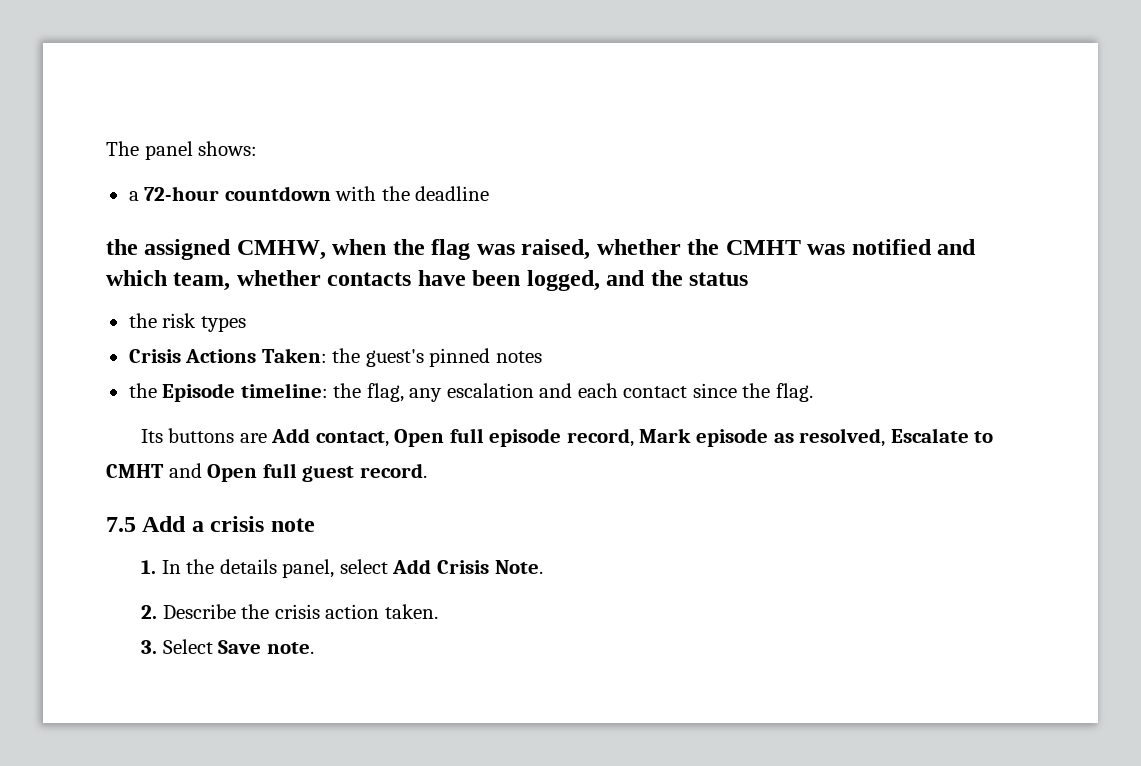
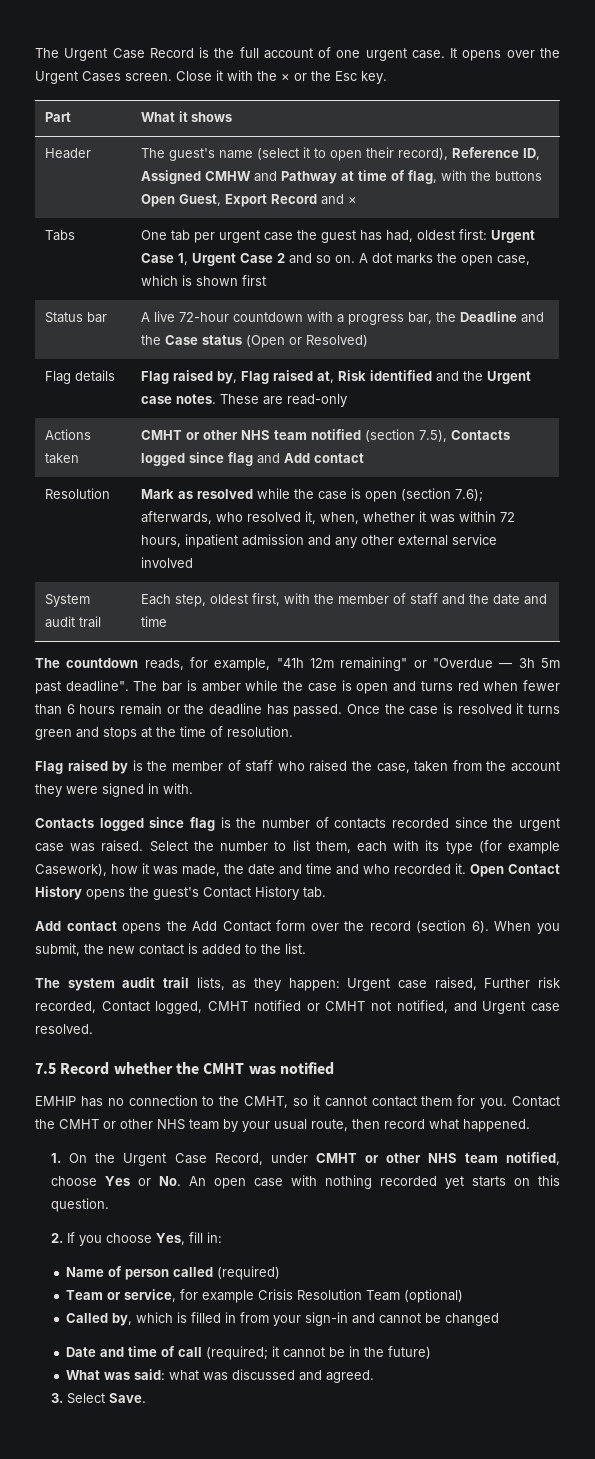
- The panel shows:
- a 72-hour countdown with the deadline
- the assigned CMHW, when the flag was raised, whether the CMHT was notified and which team, whether contacts have been logged, and the status
- the risk types
- Crisis Actions Taken: the guest's pinned notes
- the Episode timeline: the flag, any escalation and each contact since the flag.
- Its buttons are Add contact, Open full episode record, Mark episode as resolved, Escalate to CMHT and Open full guest record.
- 7.5 Add a crisis note
- 1. In the details panel, select Add Crisis Note.
- 2. Describe the crisis action taken.
+ The Urgent Case Record is the full account of one urgent case. It opens over the Urgent Cases screen. Close it with the × or the Esc key.
+ Part | What it shows
+ Header | The guest's name (select it to open their record), Reference ID, Assigned CMHW and Pathway at time of flag, with the buttons Open Guest, Export Record and ×
+ Tabs | One tab per urgent case the guest has had, oldest first: Urgent Case 1, Urgent Case 2 and so on. A dot marks the open case, which is shown first
+ Status bar | A live 72-hour countdown with a progress bar, the Deadline and the Case status (Open or Resolved)
+ Flag details | Flag raised by, Flag raised at, Risk identified and the Urgent case notes. These are read-only
+ Actions taken | CMHT or other NHS team notified (section 7.5), Contacts logged since flag and Add contact
+ Resolution | Mark as resolved while the case is open (section 7.6); afterwards, who resolved it, when, whether it was within 72 hours, inpatient admission and any other external service involved
+ System audit trail | Each step, oldest first, with the member of staff and the date and time
+ The countdown reads, for example, "41h 12m remaining" or "Overdue — 3h 5m past deadline". The bar is amber while the case is open and turns red when fewer than 6 hours remain or the deadline has passed. Once the case is resolved it turns green and stops at the time of resolution.
+ Flag raised by is the member of staff who raised the case, taken from the account they were signed in with.
+ Contacts logged since flag is the number of contacts recorded since the urgent case was raised. Select the number to list them, each with its type (for example Casework), how it was made, the date and time and who recorded it. Open Contact History opens the guest's Contact History tab.
+ Add contact opens the Add Contact form over the record (section 6). When you submit, the new contact is added to the list.
+ The system audit trail lists, as they happen: Urgent case raised, Further risk recorded, Contact logged, CMHT notified or CMHT not notified, and Urgent case resolved.
+ 7.5 Record whether the CMHT was notified
+ EMHIP has no connection to the CMHT, so it cannot contact them for you. Contact the CMHT or other NHS team by your usual route, then record what happened.
+ 1. On the Urgent Case Record, under CMHT or other NHS team notified, choose Yes or No. An open case with nothing recorded yet starts on this question.
+ 2. If you choose Yes, fill in:
+ Name of person called (required)
+ Team or service, for example Crisis Resolution Team (optional)
+ Called by, which is filled in from your sign-in and cannot be changed
+ Date and time of call (required; it cannot be in the future)
+ What was said: what was discussed and agreed.
- 3. Select Save note.
+ 3. Select Save.

